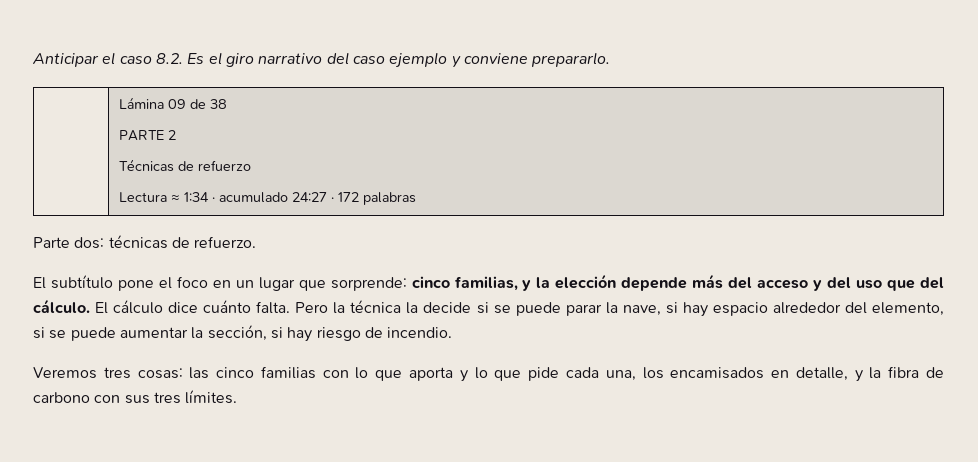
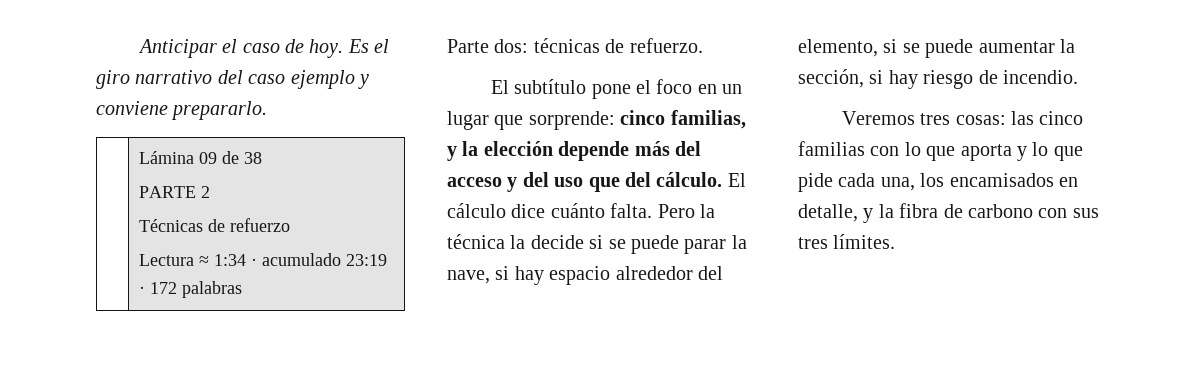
- Anticipar el caso 8.2. Es el giro narrativo del caso ejemplo y conviene prepararlo.
+ Anticipar el caso de hoy. Es el giro narrativo del caso ejemplo y conviene prepararlo.
  | Lámina 09 de 38
  PARTE 2
  Técnicas de refuerzo
- Lectura ≈ 1:34 · acumulado 24:27 · 172 palabras
+ Lectura ≈ 1:34 · acumulado 23:19 · 172 palabras

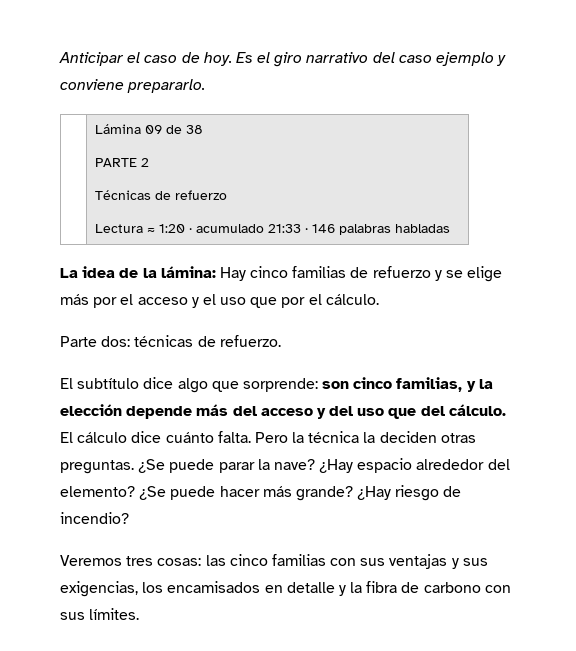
  | Lámina 09 de 38
  PARTE 2
  Técnicas de refuerzo
- Lectura ≈ 1:34 · acumulado 23:19 · 172 palabras
+ Lectura ≈ 1:20 · acumulado 21:33 · 146 palabras habladas
+ La idea de la lámina: Hay cinco familias de refuerzo y se elige más por el acceso y el uso que por el cálculo.
- El subtítulo pone el foco en un lugar que sorprende: cinco familias, y la elección depende más del acceso y del uso que del cálculo.
+ El subtítulo dice algo que sorprende: son cinco familias, y la elección depende más del acceso y del uso que del cálculo.
- Pero la técnica la decide si se puede parar la nave, si hay espacio alrededor del elemento, si se puede aumentar la sección, si hay riesgo de incendio.
+ Pero la técnica la deciden otras preguntas. ¿Se puede parar la nave? ¿Hay espacio alrededor del elemento? ¿Se puede hacer más grande? ¿Hay riesgo de incendio?
- Veremos tres cosas: las cinco familias con lo que aporta y lo que pide cada una, los encamisados en detalle, y la fibra de carbono con sus tres límites.
+ Veremos tres cosas: las cinco familias con sus ventajas y sus exigencias, los encamisados en detalle y la fibra de carbono con sus límites.

